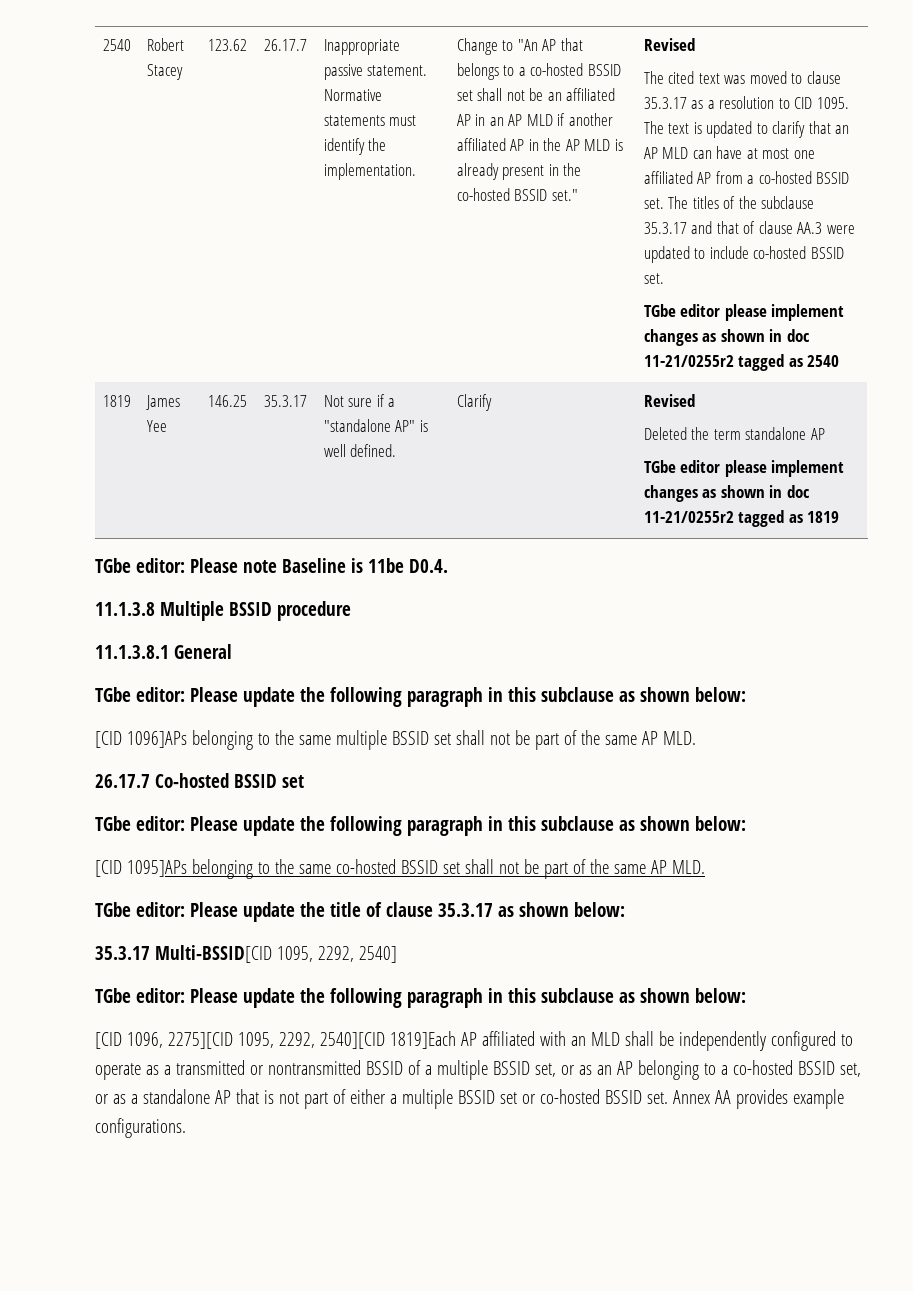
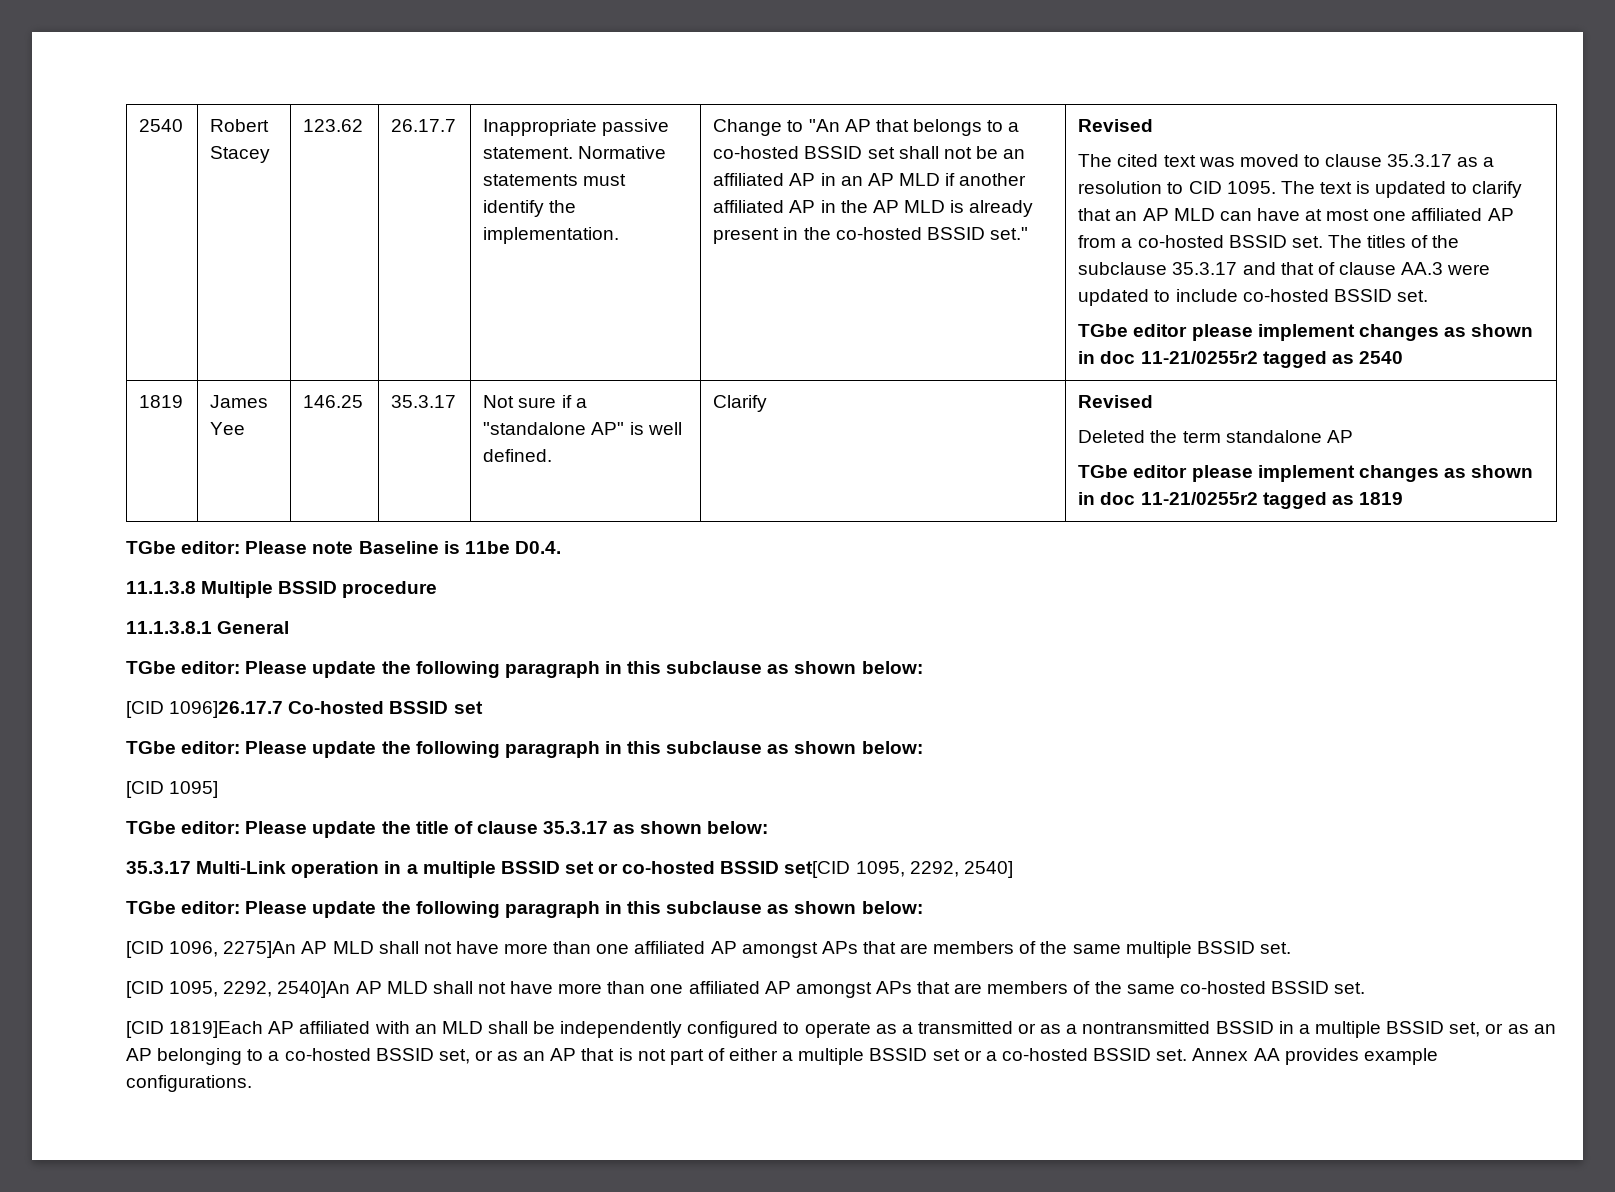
- [CID 1096]APs belonging to the same multiple BSSID set shall not be part of the same AP MLD.
- 26.17.7 Co-hosted BSSID set
+ [CID 1096]26.17.7 Co-hosted BSSID set
- [CID 1095]APs belonging to the same co-hosted BSSID set shall not be part of the same AP MLD.
+ [CID 1095]
- 35.3.17 Multi-BSSID[CID 1095, 2292, 2540]
+ 35.3.17 Multi-Link operation in a multiple BSSID set or co-hosted BSSID set[CID 1095, 2292, 2540]
- [CID 1096, 2275][CID 1095, 2292, 2540][CID 1819]Each AP affiliated with an MLD shall be independently configured to operate as a transmitted or nontransmitted BSSID of a multiple BSSID set, or as an AP belonging to a co-hosted BSSID set, or as a standalone AP that is not part of either a multiple BSSID set or co-hosted BSSID set.
+ [CID 1096, 2275]An AP MLD shall not have more than one affiliated AP amongst APs that are members of the same multiple BSSID set.
+ [CID 1095, 2292, 2540]An AP MLD shall not have more than one affiliated AP amongst APs that are members of the same co-hosted BSSID set.
+ [CID 1819]Each AP affiliated with an MLD shall be independently configured to operate as a transmitted or as a nontransmitted BSSID in a multiple BSSID set, or as an AP belonging to a co-hosted BSSID set, or as an AP that is not part of either a multiple BSSID set or a co-hosted BSSID set.

